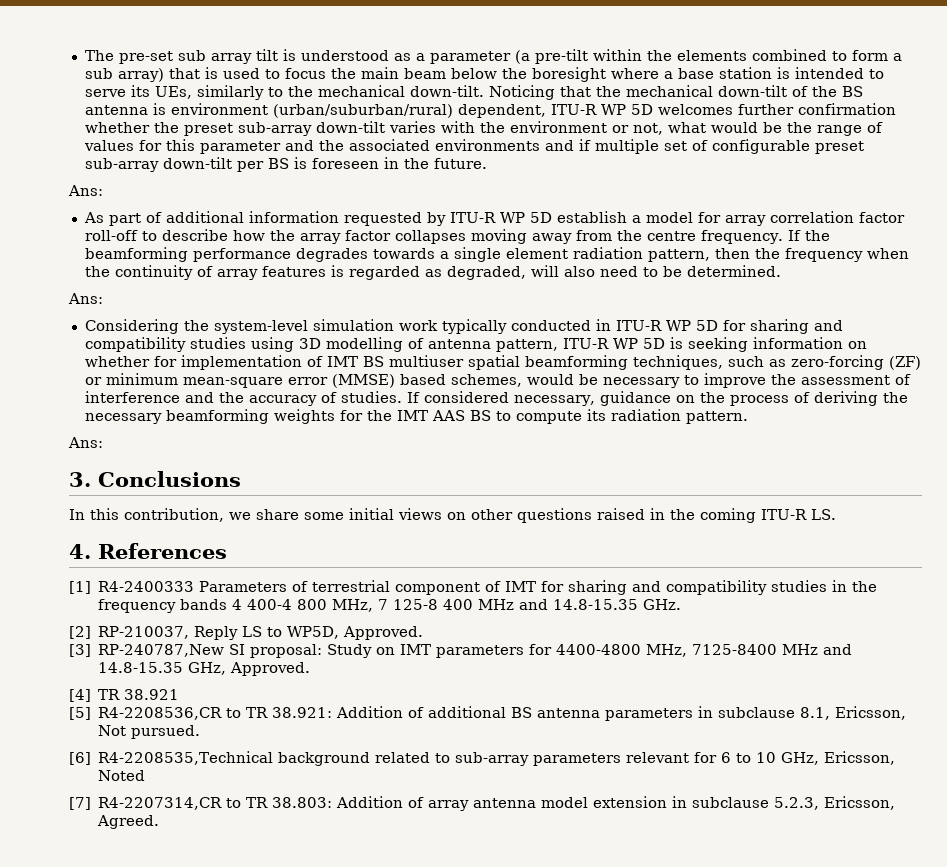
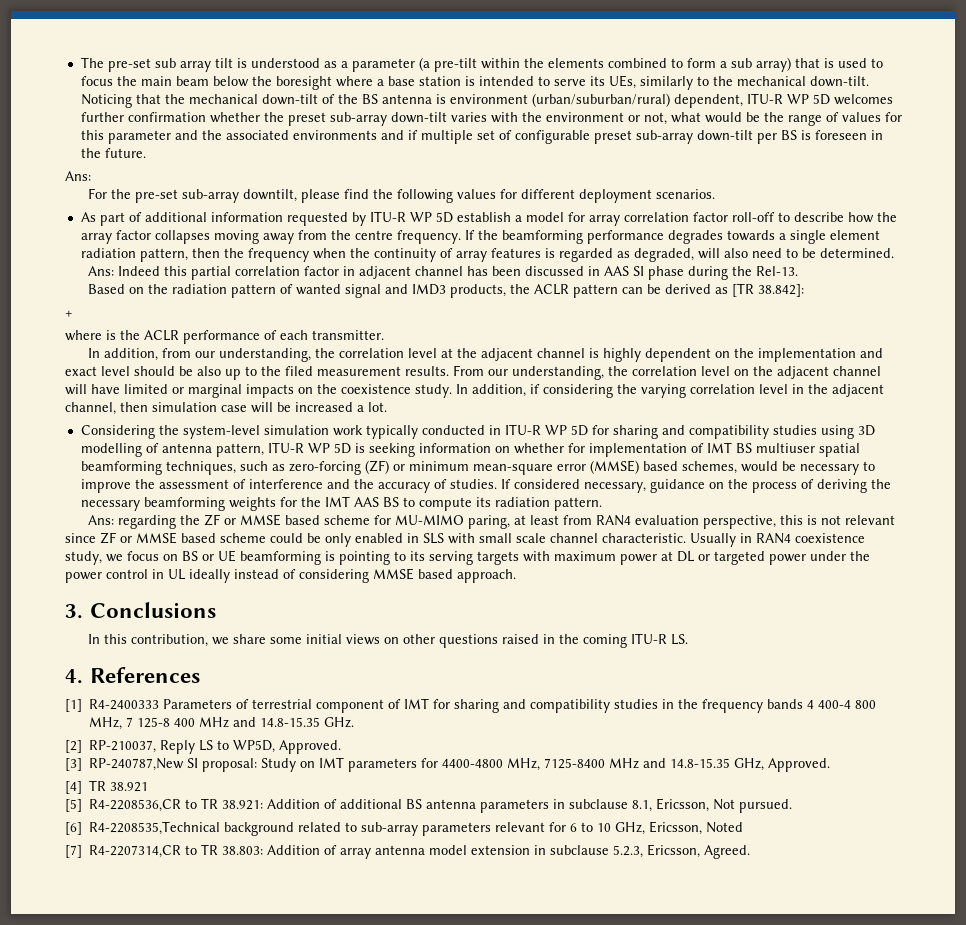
+ For the pre-set sub-array downtilt, please find the following values for different deployment scenarios.
  If the beamforming performance degrades towards a single element radiation pattern, then the frequency when the continuity of array features is regarded as degraded, will also need to be determined.
- Ans:
+ Ans: Indeed this partial correlation factor in adjacent channel has been discussed in AAS SI phase during the Rel-13.
+ Based on the radiation pattern of wanted signal and IMD3 products, the ACLR pattern can be derived as [TR 38.842]:
+ +
+ where is the ACLR performance of each transmitter.
+ In addition, from our understanding, the correlation level at the adjacent channel is highly dependent on the implementation and exact level should be also up to the filed measurement results. From our understanding, the correlation level on the adjacent channel will have limited or marginal impacts on the coexistence study. In addition, if considering the varying correlation level in the adjacent channel, then simulation case will be increased a lot.
  If considered necessary, guidance on the process of deriving the necessary beamforming weights for the IMT AAS BS to compute its radiation pattern.
- Ans:
+ Ans: regarding the ZF or MMSE based scheme for MU-MIMO paring, at least from RAN4 evaluation perspective, this is not relevant since ZF or MMSE based scheme could be only enabled in SLS with small scale channel characteristic. Usually in RAN4 coexistence study, we focus on BS or UE beamforming is pointing to its serving targets with maximum power at DL or targeted power under the power control in UL ideally instead of considering MMSE based approach.

